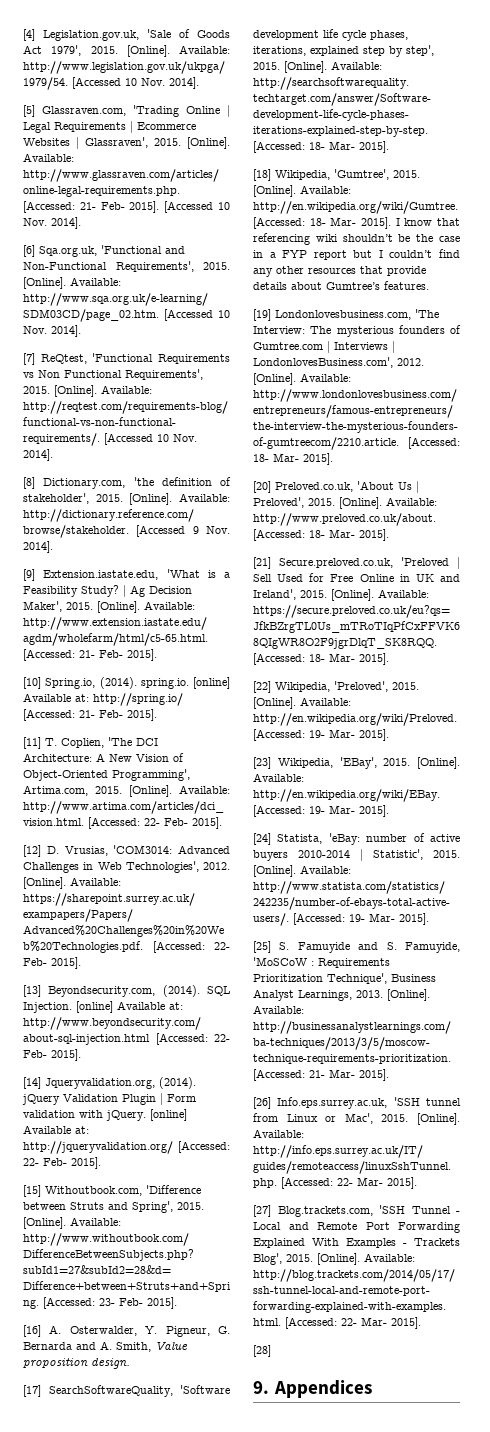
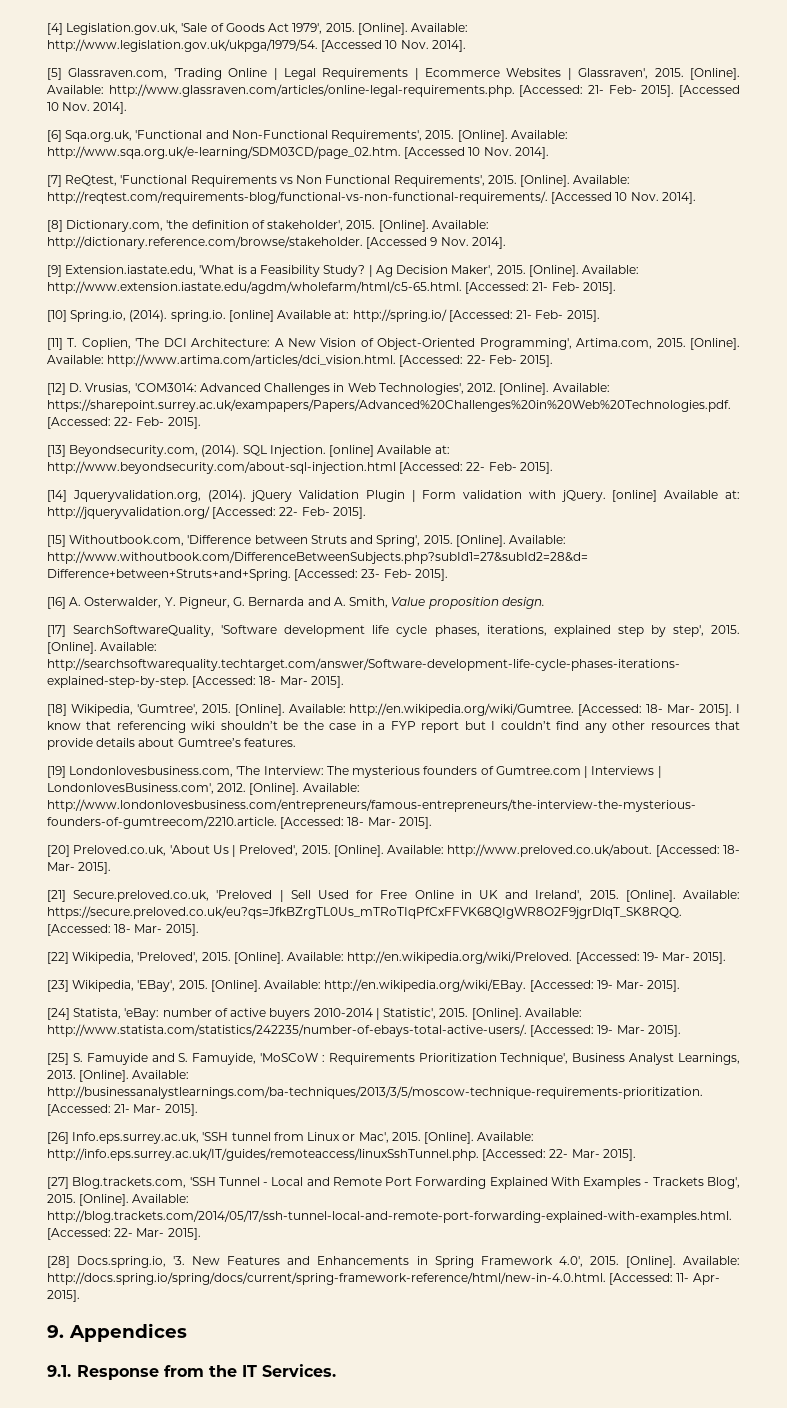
- [28]
+ [28] Docs.spring.io, '3. New Features and Enhancements in Spring Framework 4.0', 2015. [Online]. Available: http://docs.spring.io/spring/docs/current/spring-framework-reference/html/new-in-4.0.html. [Accessed: 11- Apr- 2015].
  9. Appendices
+ 9.1. Response from the IT Services.

